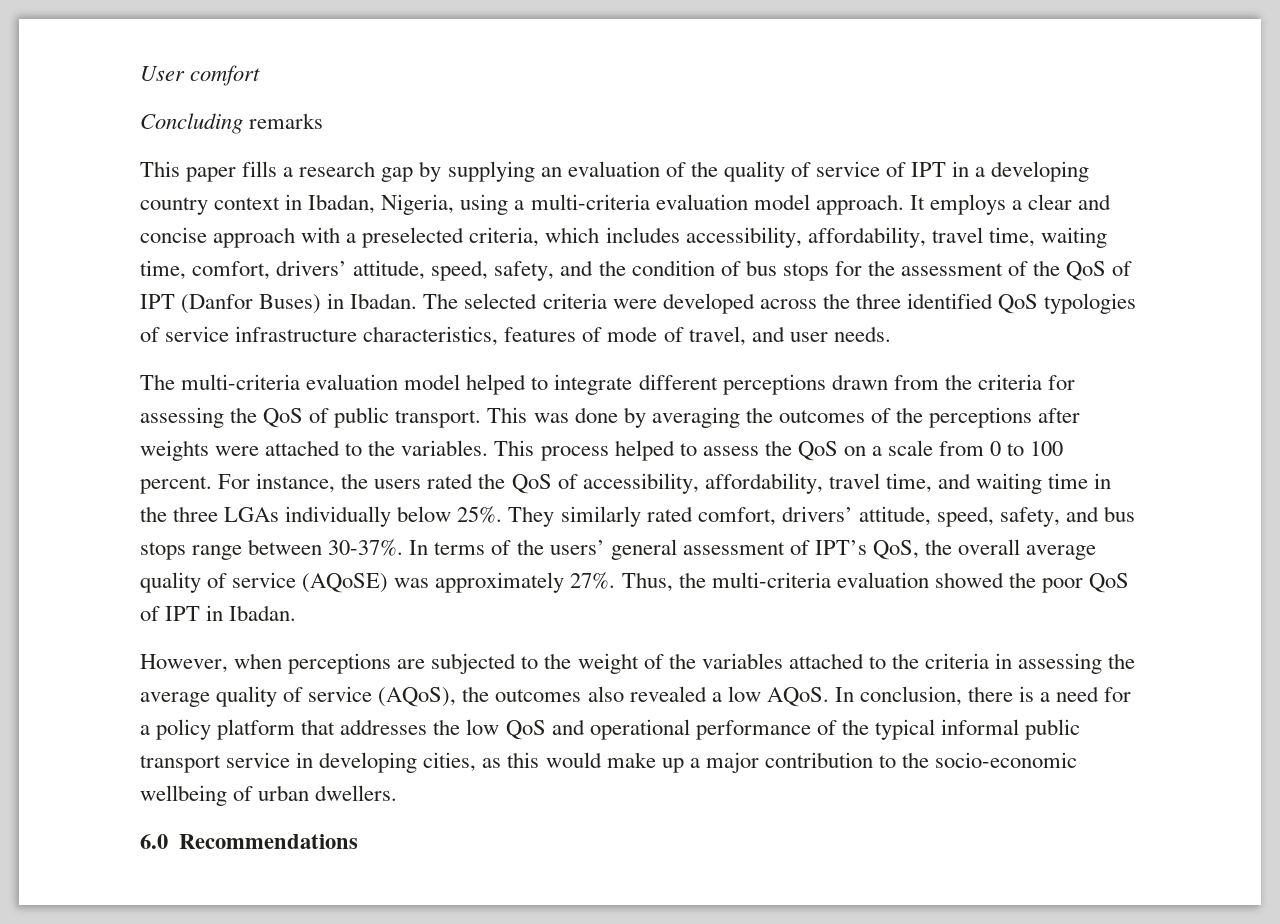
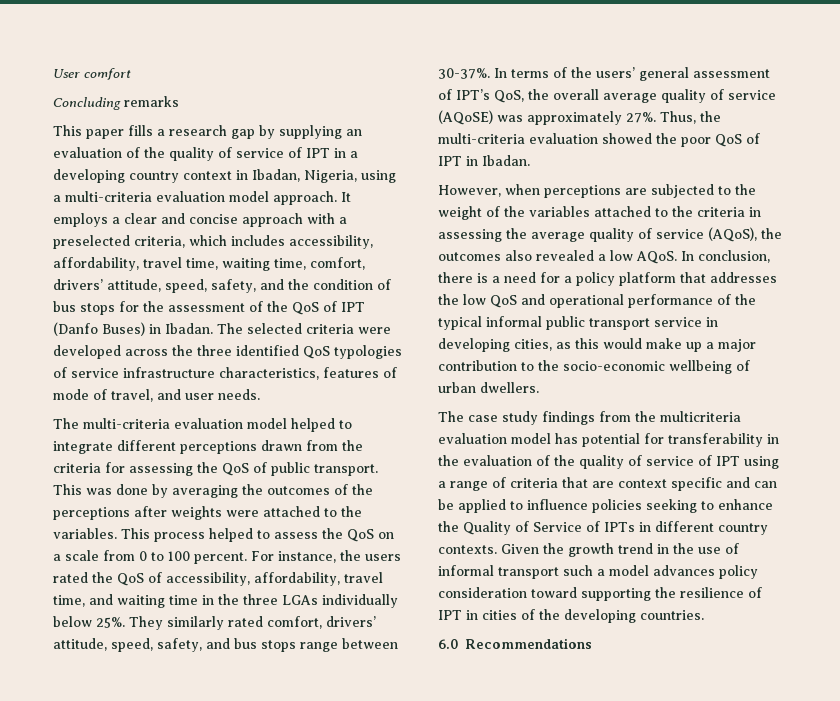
- It employs a clear and concise approach with a preselected criteria, which includes accessibility, affordability, travel time, waiting time, comfort, drivers’ attitude, speed, safety, and the condition of bus stops for the assessment of the QoS of IPT (Danfor Buses) in Ibadan.
+ It employs a clear and concise approach with a preselected criteria, which includes accessibility, affordability, travel time, waiting time, comfort, drivers’ attitude, speed, safety, and the condition of bus stops for the assessment of the QoS of IPT (Danfo Buses) in Ibadan.
+ The case study findings from the multicriteria evaluation model has potential for transferability in the evaluation of the quality of service of IPT using a range of criteria that are context specific and can be applied to influence policies seeking to enhance the Quality of Service of IPTs in different country contexts. Given the growth trend in the use of informal transport such a model advances policy consideration toward supporting the resilience of IPT in cities of the developing countries.

